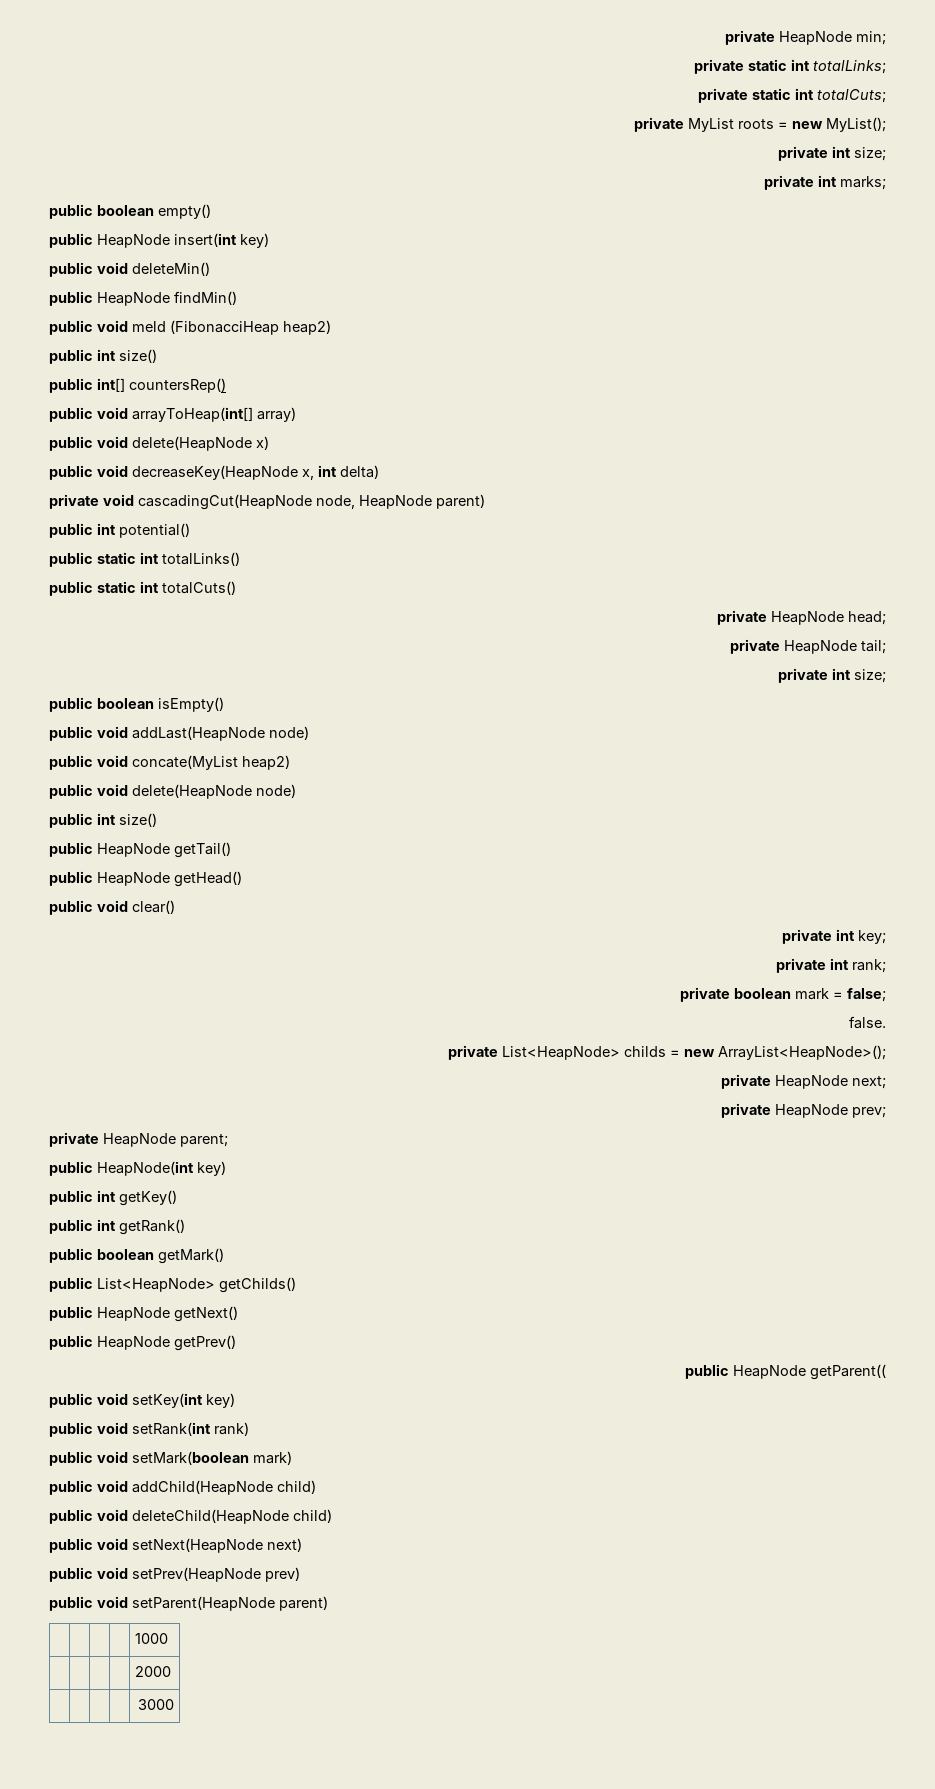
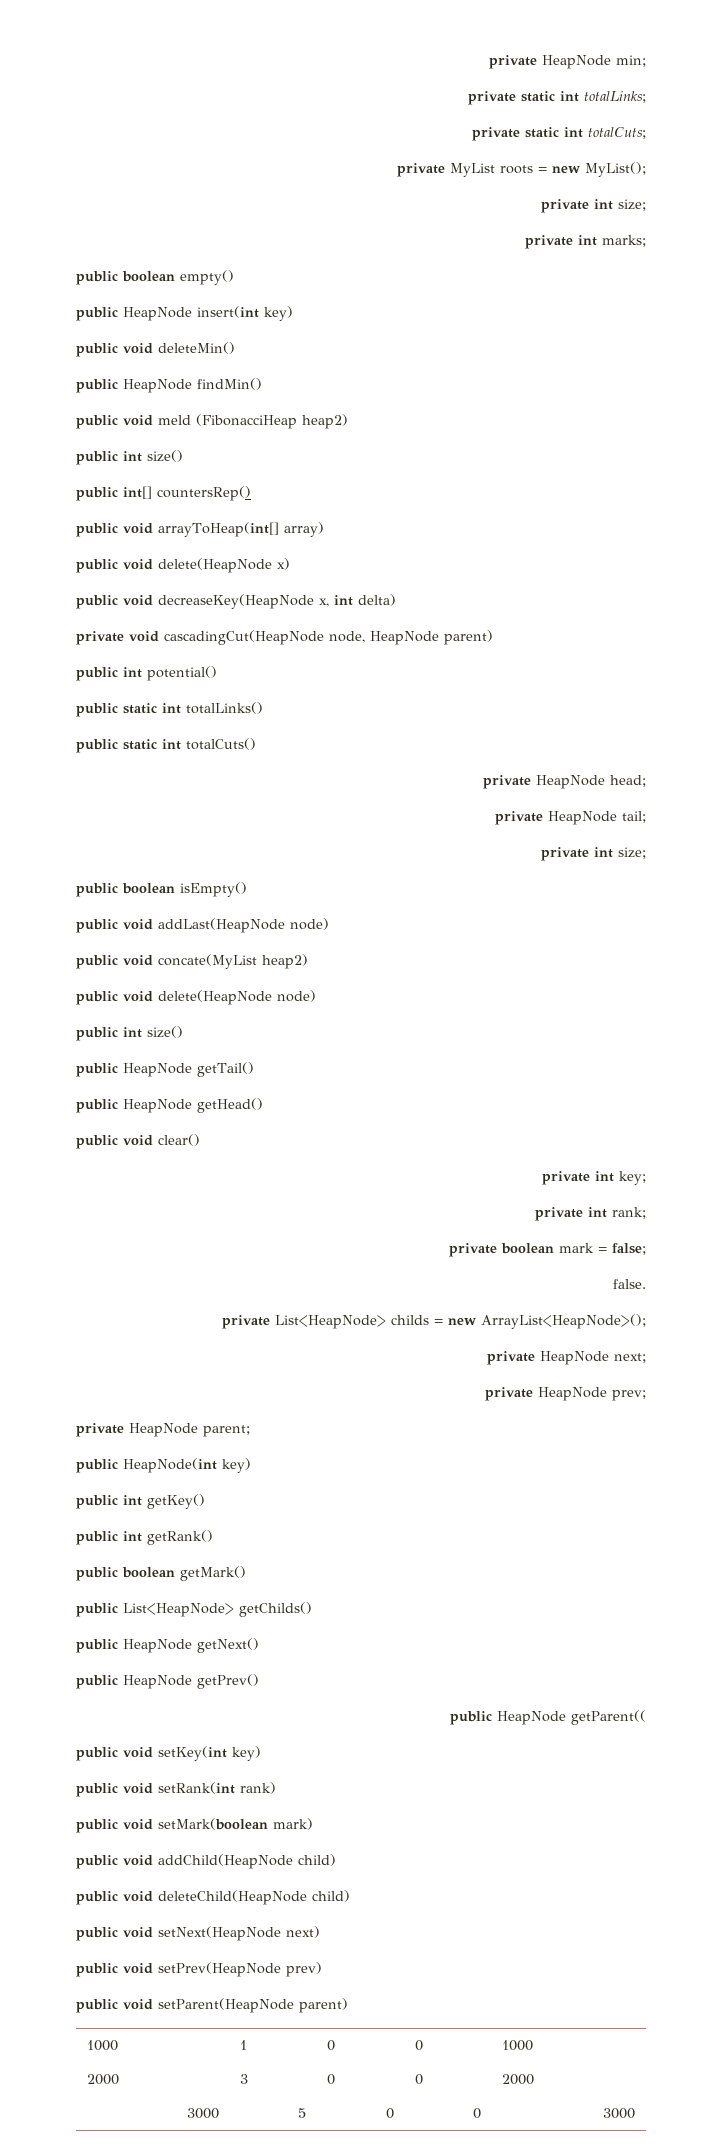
- | | | | 1000
- | | | | 2000
- | | | | 3000
+ 1000 | 1 | 0 | 0 | 1000
+ 2000 | 3 | 0 | 0 | 2000
+ 3000 | 5 | 0 | 0 | 3000

